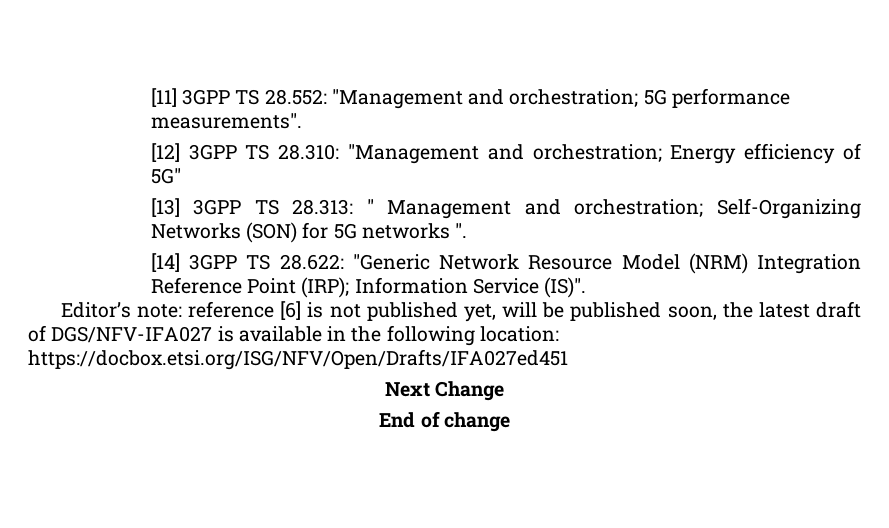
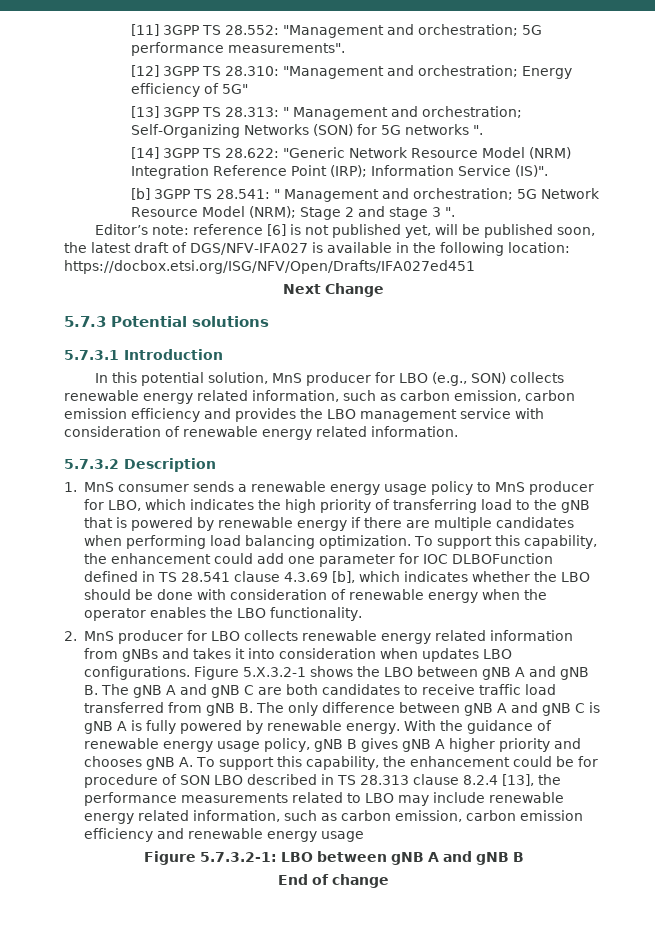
+ [b] 3GPP TS 28.541: " Management and orchestration; 5G Network Resource Model (NRM); Stage 2 and stage 3 ".
+ 5.7.3 Potential solutions
+ 5.7.3.1 Introduction
+ In this potential solution, MnS producer for LBO (e.g., SON) collects renewable energy related information, such as carbon emission, carbon emission efficiency and provides the LBO management service with consideration of renewable energy related information.
+ 5.7.3.2 Description
+ 1. MnS consumer sends a renewable energy usage policy to MnS producer for LBO, which indicates the high priority of transferring load to the gNB that is powered by renewable energy if there are multiple candidates when performing load balancing optimization. To support this capability, the enhancement could add one parameter for IOC DLBOFunction defined in TS 28.541 clause 4.3.69 [b], which indicates whether the LBO should be done with consideration of renewable energy when the operator enables the LBO functionality.
+ 2. MnS producer for LBO collects renewable energy related information from gNBs and takes it into consideration when updates LBO configurations. Figure 5.X.3.2-1 shows the LBO between gNB A and gNB B. The gNB A and gNB C are both candidates to receive traffic load transferred from gNB B. The only difference between gNB A and gNB C is gNB A is fully powered by renewable energy. With the guidance of renewable energy usage policy, gNB B gives gNB A higher priority and chooses gNB A. To support this capability, the enhancement could be for procedure of SON LBO described in TS 28.313 clause 8.2.4 [13], the performance measurements related to LBO may include renewable energy related information, such as carbon emission, carbon emission efficiency and renewable energy usage
+ Figure 5.7.3.2-1: LBO between gNB A and gNB B

